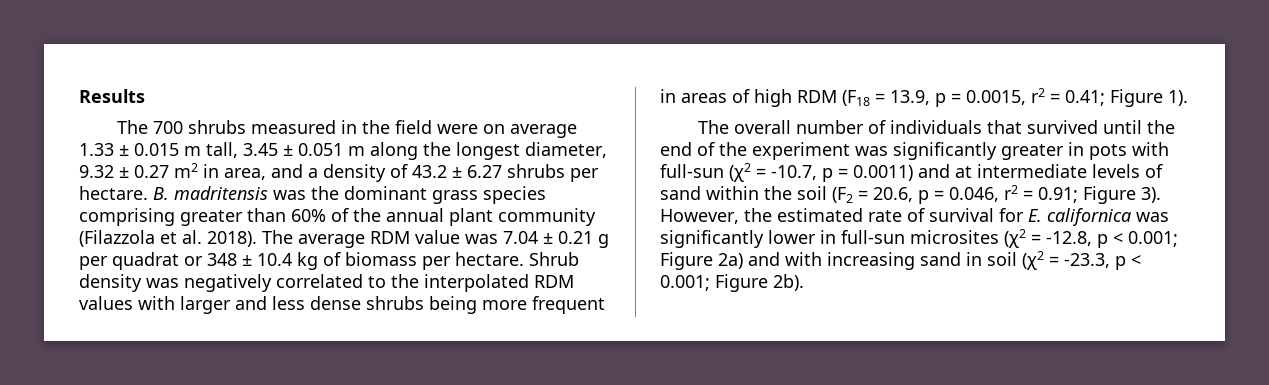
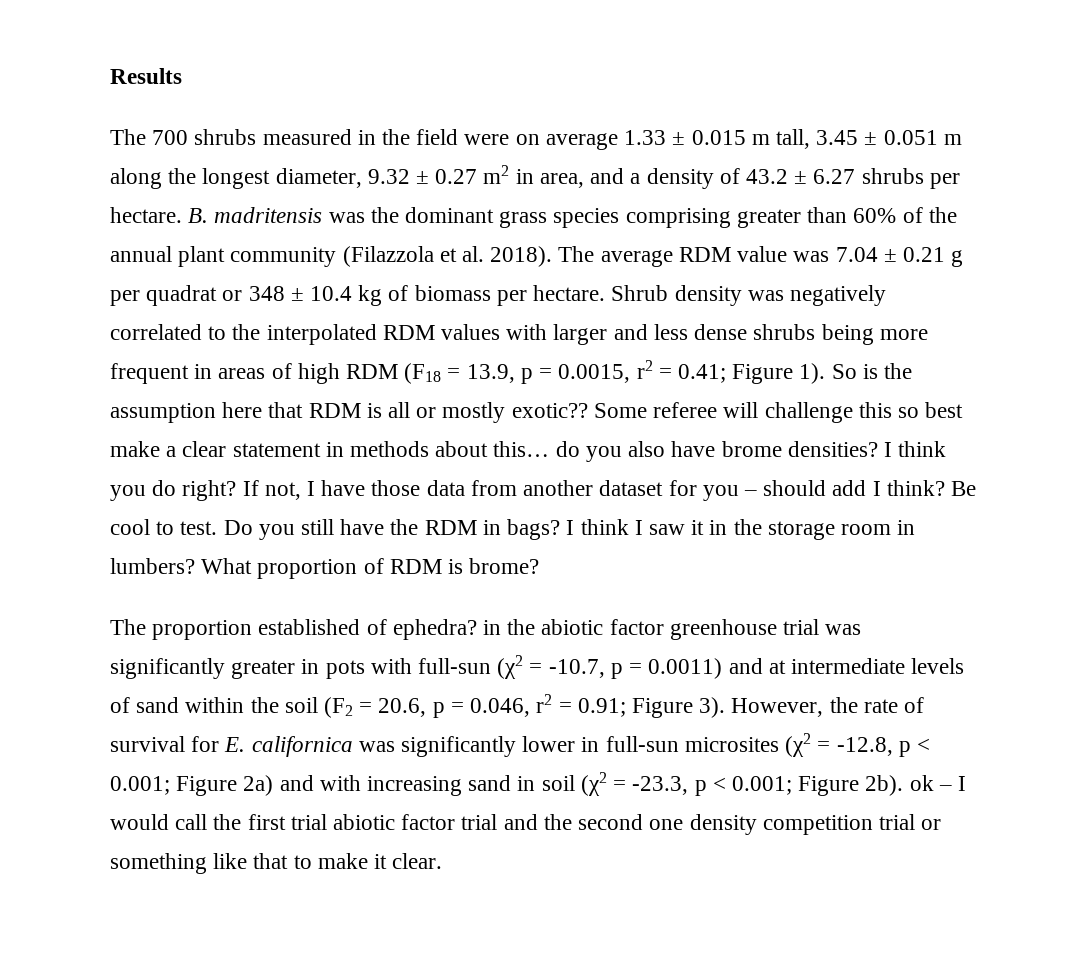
- Figure 1).
- The overall number of individuals that survived until the end of the experiment was significantly greater in pots with full-sun (χ2 = -10.7, p = 0.0011) and at intermediate levels of sand within the soil (F2 = 20.6, p = 0.046, r2 = 0.91;
+ Figure 1). So is the assumption here that RDM is all or mostly exotic?? Some referee will challenge this so best make a clear statement in methods about this… do you also have brome densities? I think you do right? If not, I have those data from another dataset for you – should add I think? Be cool to test. Do you still have the RDM in bags? I think I saw it in the storage room in lumbers? What proportion of RDM is brome?
+ The proportion established of ephedra? in the abiotic factor greenhouse trial was significantly greater in pots with full-sun (χ2 = -10.7, p = 0.0011) and at intermediate levels of sand within the soil (F2 = 20.6, p = 0.046, r2 = 0.91;
- However, the estimated rate of survival for E. californica was significantly lower in full-sun microsites (χ2 = -12.8, p < 0.001; Figure 2a) and with increasing sand in soil (χ2 = -23.3, p < 0.001; Figure 2b).
+ However, the rate of survival for E. californica was significantly lower in full-sun microsites (χ2 = -12.8, p < 0.001; Figure 2a) and with increasing sand in soil (χ2 = -23.3, p < 0.001; Figure 2b). ok – I would call the first trial abiotic factor trial and the second one density competition trial or something like that to make it clear.

